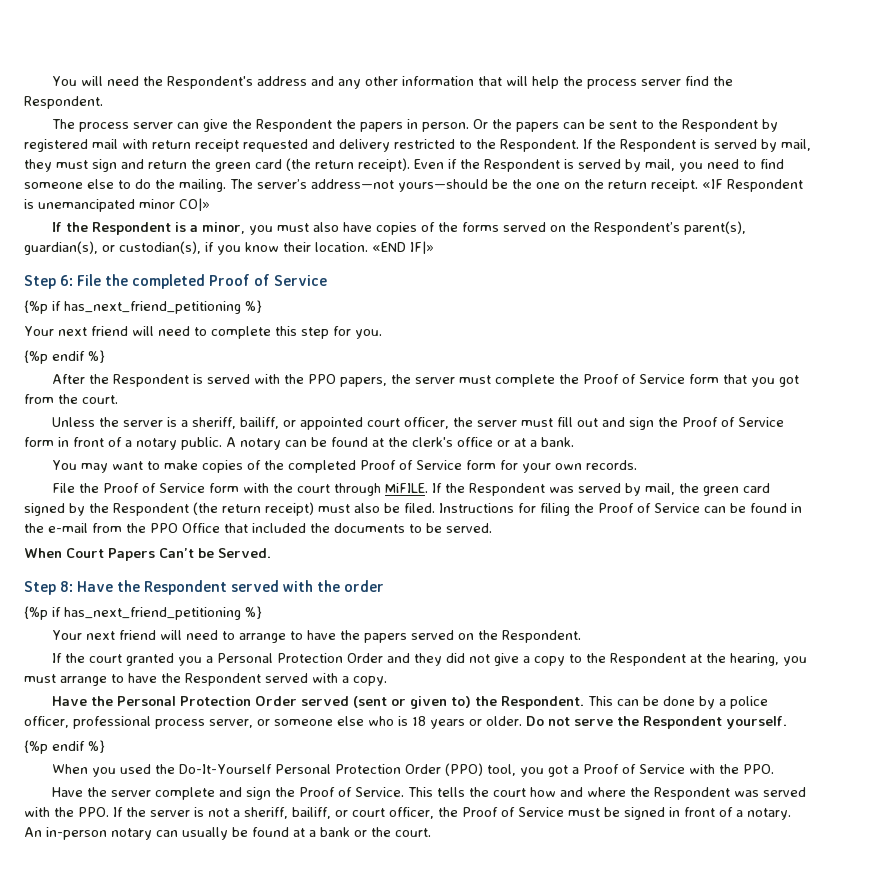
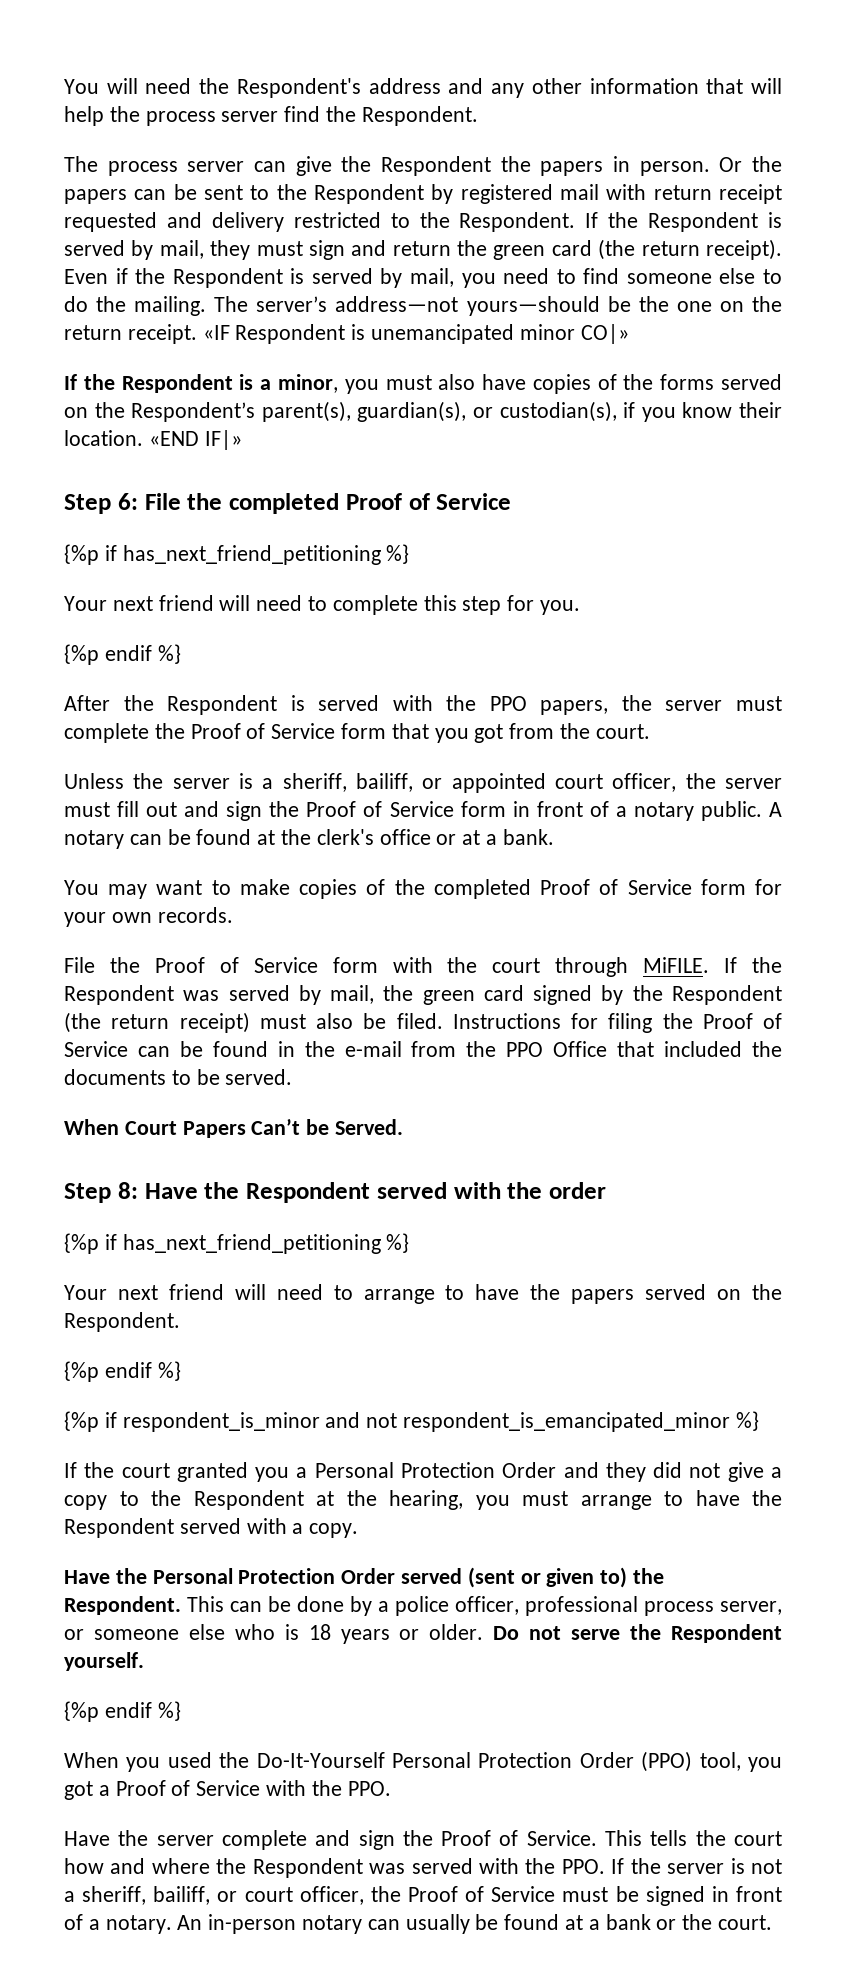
  Your next friend will need to arrange to have the papers served on the Respondent.
+ {%p endif %}
+ {%p if respondent_is_minor and not respondent_is_emancipated_minor %}

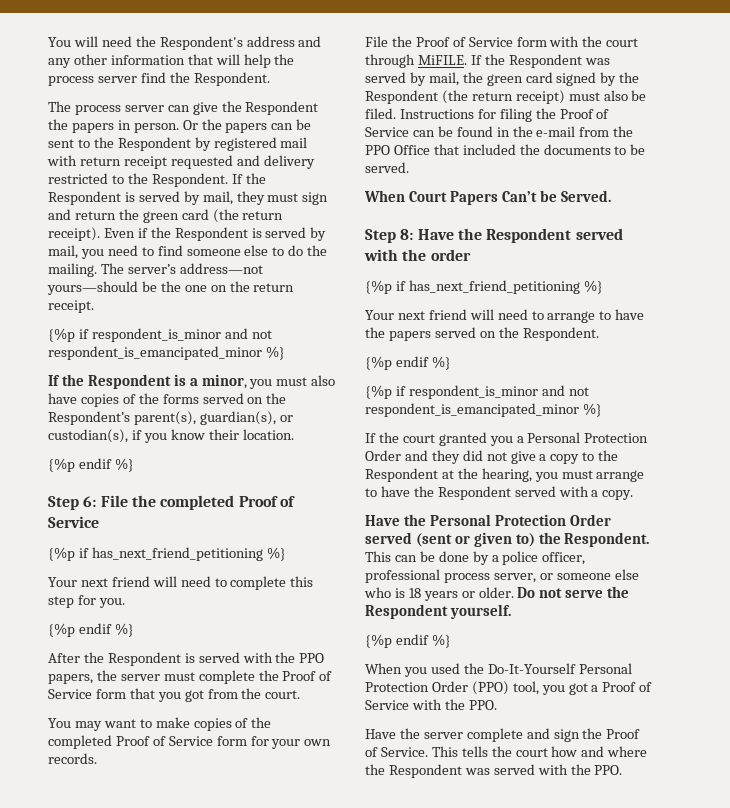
- The server’s address—not yours—should be the one on the return receipt. «IF Respondent is unemancipated minor CO|»
+ The server’s address—not yours—should be the one on the return receipt.
+ {%p if respondent_is_minor and not respondent_is_emancipated_minor %}
- If the Respondent is a minor, you must also have copies of the forms served on the Respondent’s parent(s), guardian(s), or custodian(s), if you know their location. «END IF|»
+ If the Respondent is a minor, you must also have copies of the forms served on the Respondent’s parent(s), guardian(s), or custodian(s), if you know their location.
+ {%p endif %}
- Unless the server is a sheriff, bailiff, or appointed court officer, the server must fill out and sign the Proof of Service form in front of a notary public. A notary can be found at the clerk's office or at a bank.
- This tells the court how and where the Respondent was served with the PPO. If the server is not a sheriff, bailiff, or court officer, the Proof of Service must be signed in front of a notary. An in-person notary can usually be found at a bank or the court.
+ This tells the court how and where the Respondent was served with the PPO.

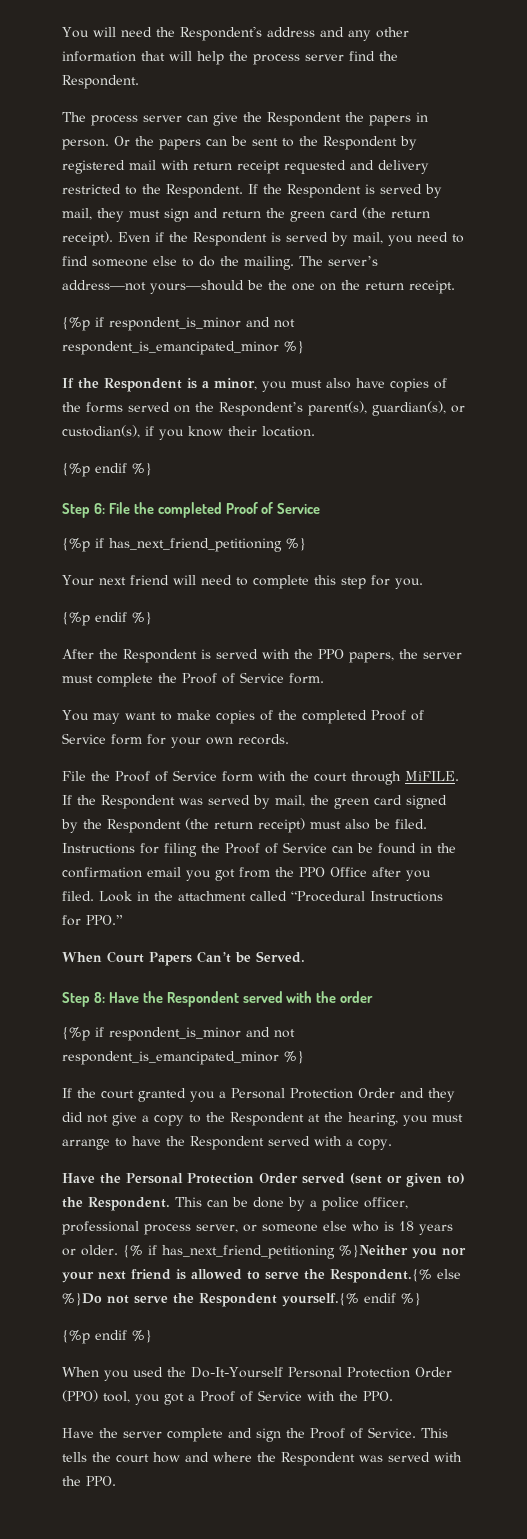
- After the Respondent is served with the PPO papers, the server must complete the Proof of Service form that you got from the court.
+ After the Respondent is served with the PPO papers, the server must complete the Proof of Service form.
- Instructions for filing the Proof of Service can be found in the e-mail from the PPO Office that included the documents to be served.
+ Instructions for filing the Proof of Service can be found in the confirmation email you got from the PPO Office after you filed. Look in the attachment called “Procedural Instructions for PPO.”
  Step 8: Have the Respondent served with the order
- {%p if has_next_friend_petitioning %}
- Your next friend will need to arrange to have the papers served on the Respondent.
- {%p endif %}
- Do not serve the Respondent yourself.
+ {% if has_next_friend_petitioning %}Neither you nor your next friend is allowed to serve the Respondent.{% else %}Do not serve the Respondent yourself.{% endif %}

